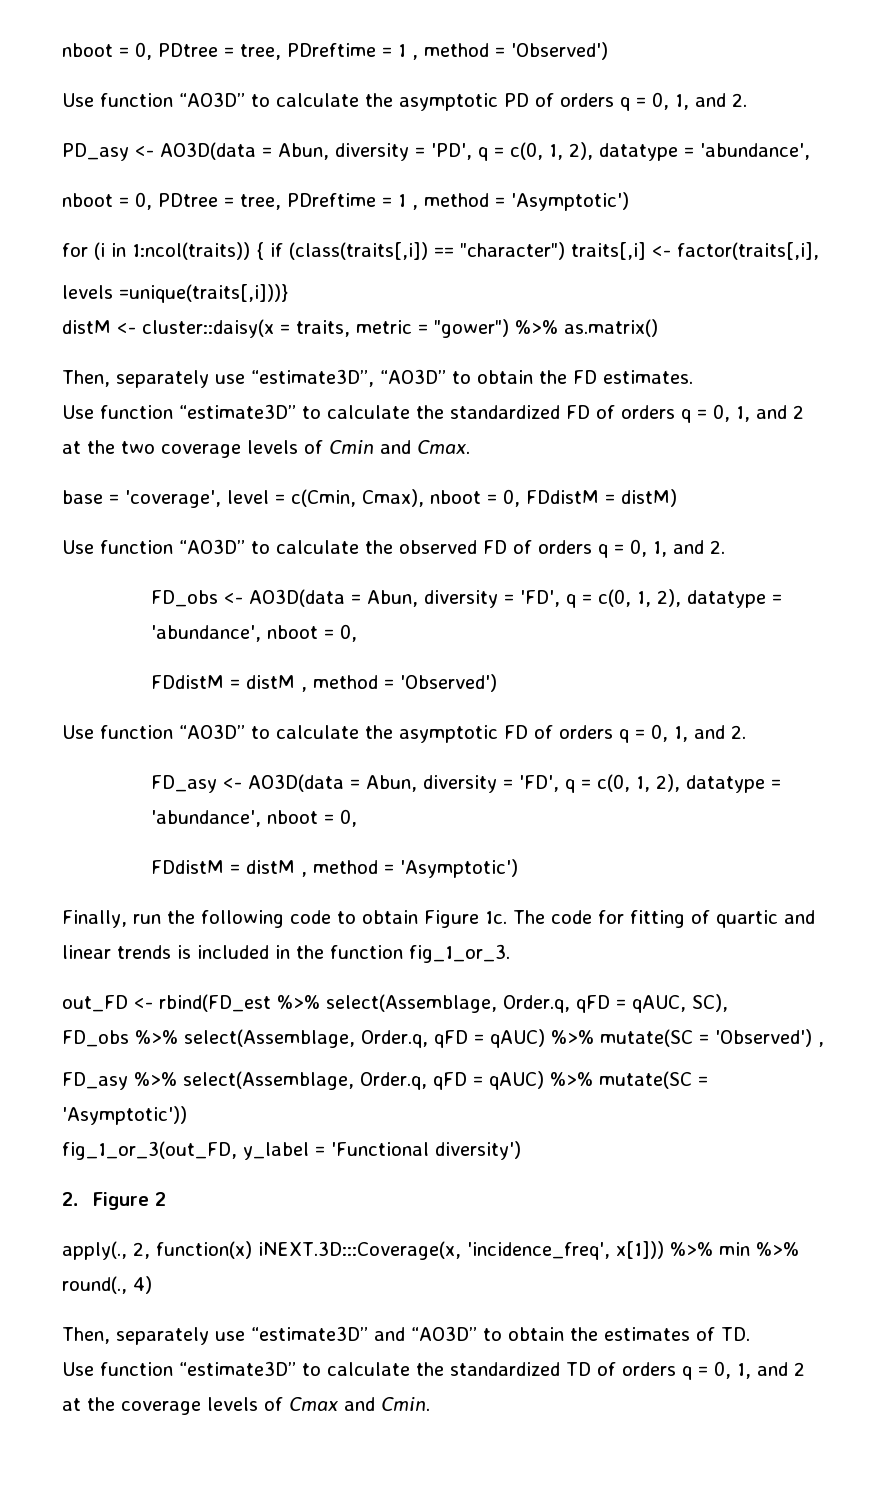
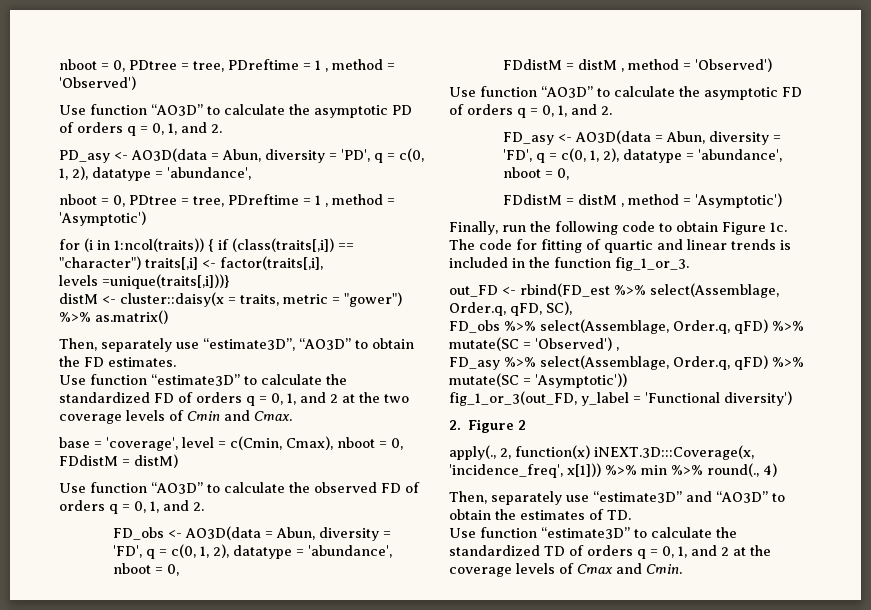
- out_FD <- rbind(FD_est %>% select(Assemblage, Order.q, qFD = qAUC, SC),
+ out_FD <- rbind(FD_est %>% select(Assemblage, Order.q, qFD, SC),
- FD_obs %>% select(Assemblage, Order.q, qFD = qAUC) %>% mutate(SC = 'Observed') ,
+ FD_obs %>% select(Assemblage, Order.q, qFD) %>% mutate(SC = 'Observed') ,
- FD_asy %>% select(Assemblage, Order.q, qFD = qAUC) %>% mutate(SC = 'Asymptotic'))
+ FD_asy %>% select(Assemblage, Order.q, qFD) %>% mutate(SC = 'Asymptotic'))

